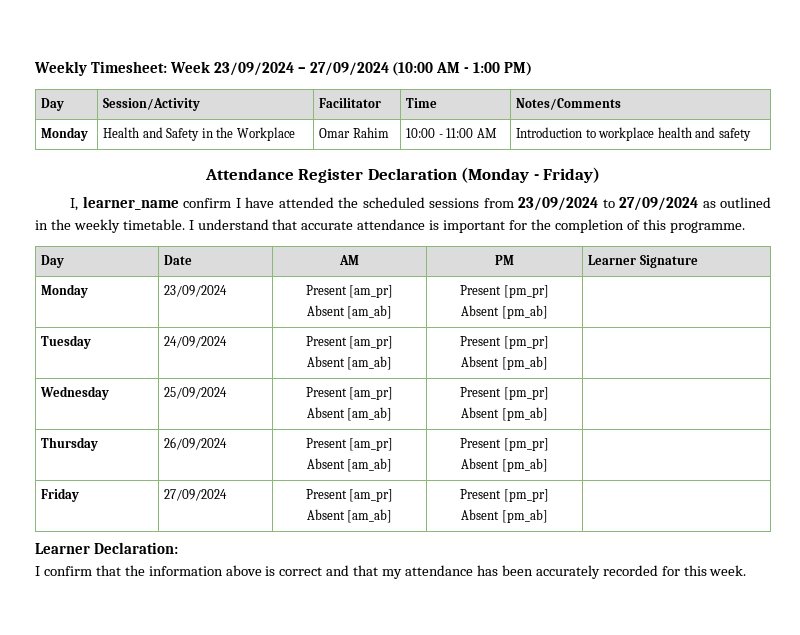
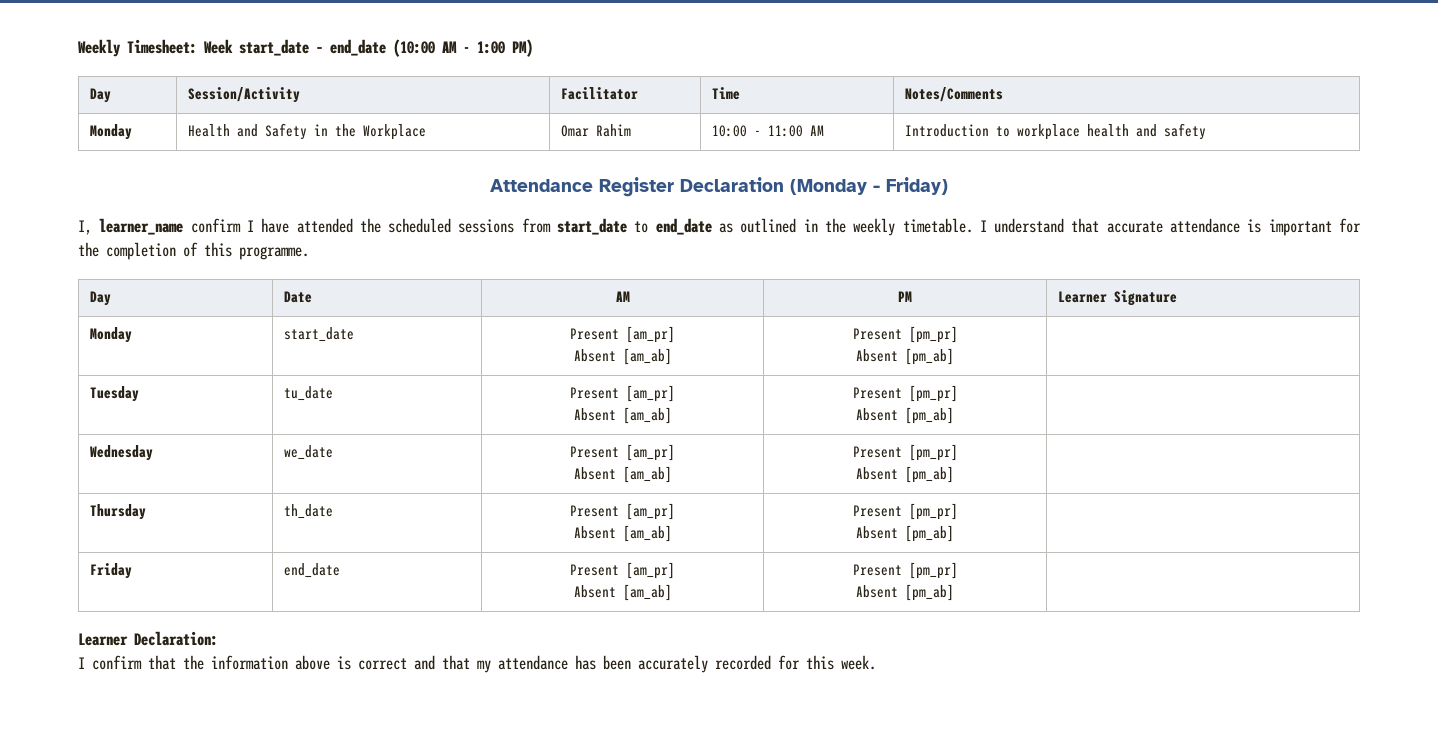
- Weekly Timesheet: Week 23/09/2024 – 27/09/2024 (10:00 AM - 1:00 PM)
+ Weekly Timesheet: Week start_date – end_date (10:00 AM - 1:00 PM)
- I, learner_name confirm I have attended the scheduled sessions from 23/09/2024 to 27/09/2024 as outlined in the weekly timetable.
+ I, learner_name confirm I have attended the scheduled sessions from start_date to end_date as outlined in the weekly timetable.
- Monday | 23/09/2024 | Present [am_pr]
+ Monday | start_date | Present [am_pr]
- Tuesday | 24/09/2024 | Present [am_pr]
+ Tuesday | tu_date | Present [am_pr]
- Wednesday | 25/09/2024 | Present [am_pr]
+ Wednesday | we_date | Present [am_pr]
- Thursday | 26/09/2024 | Present [am_pr]
+ Thursday | th_date | Present [am_pr]
- Friday | 27/09/2024 | Present [am_pr]
+ Friday | end_date | Present [am_pr]

